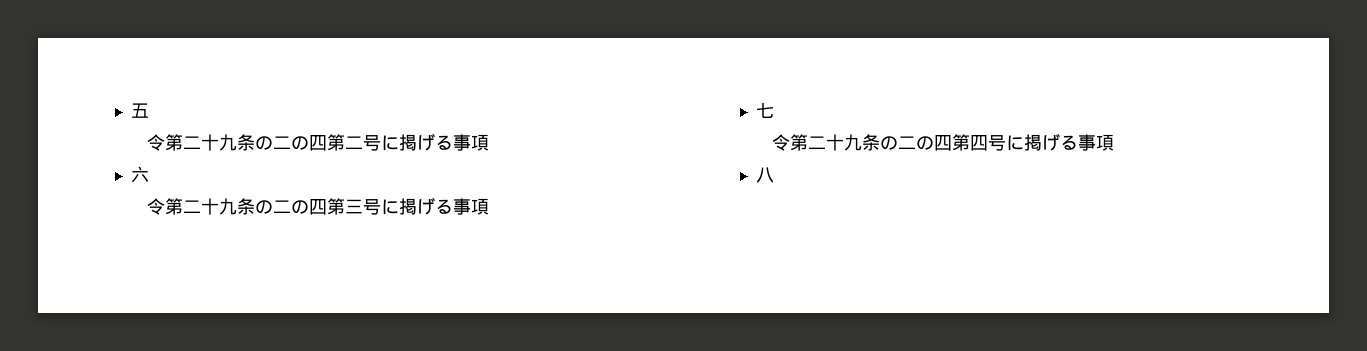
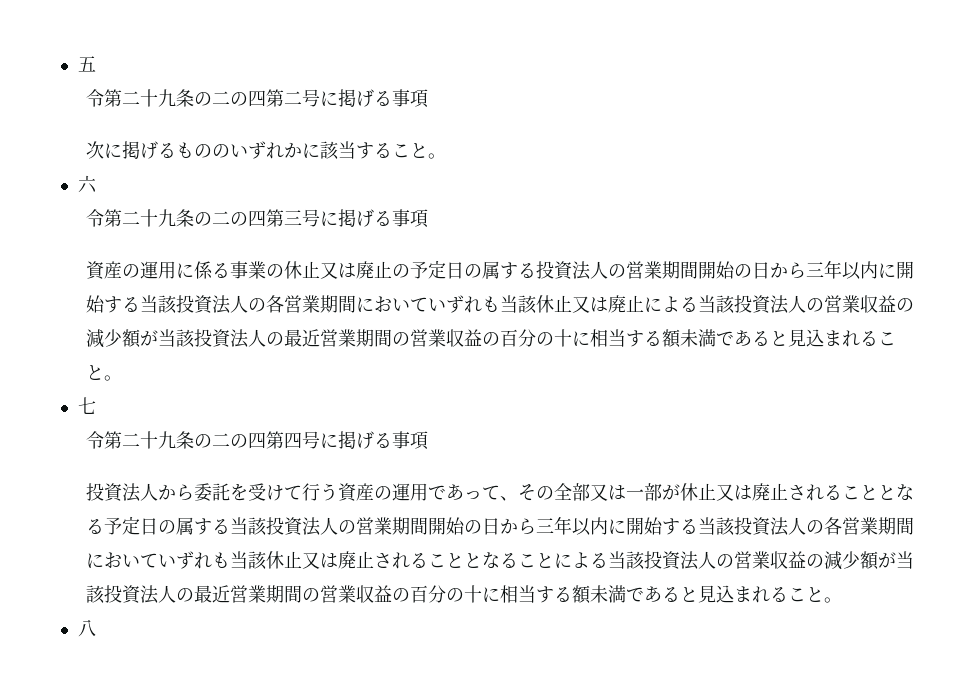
+ 次に掲げるもののいずれかに該当すること。
+ 資産の運用に係る事業の休止又は廃止の予定日の属する投資法人の営業期間開始の日から三年以内に開始する当該投資法人の各営業期間においていずれも当該休止又は廃止による当該投資法人の営業収益の減少額が当該投資法人の最近営業期間の営業収益の百分の十に相当する額未満であると見込まれること。
+ 投資法人から委託を受けて行う資産の運用であって、その全部又は一部が休止又は廃止されることとなる予定日の属する当該投資法人の営業期間開始の日から三年以内に開始する当該投資法人の各営業期間においていずれも当該休止又は廃止されることとなることによる当該投資法人の営業収益の減少額が当該投資法人の最近営業期間の営業収益の百分の十に相当する額未満であると見込まれること。

